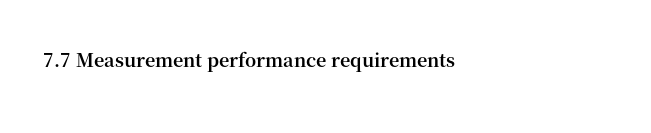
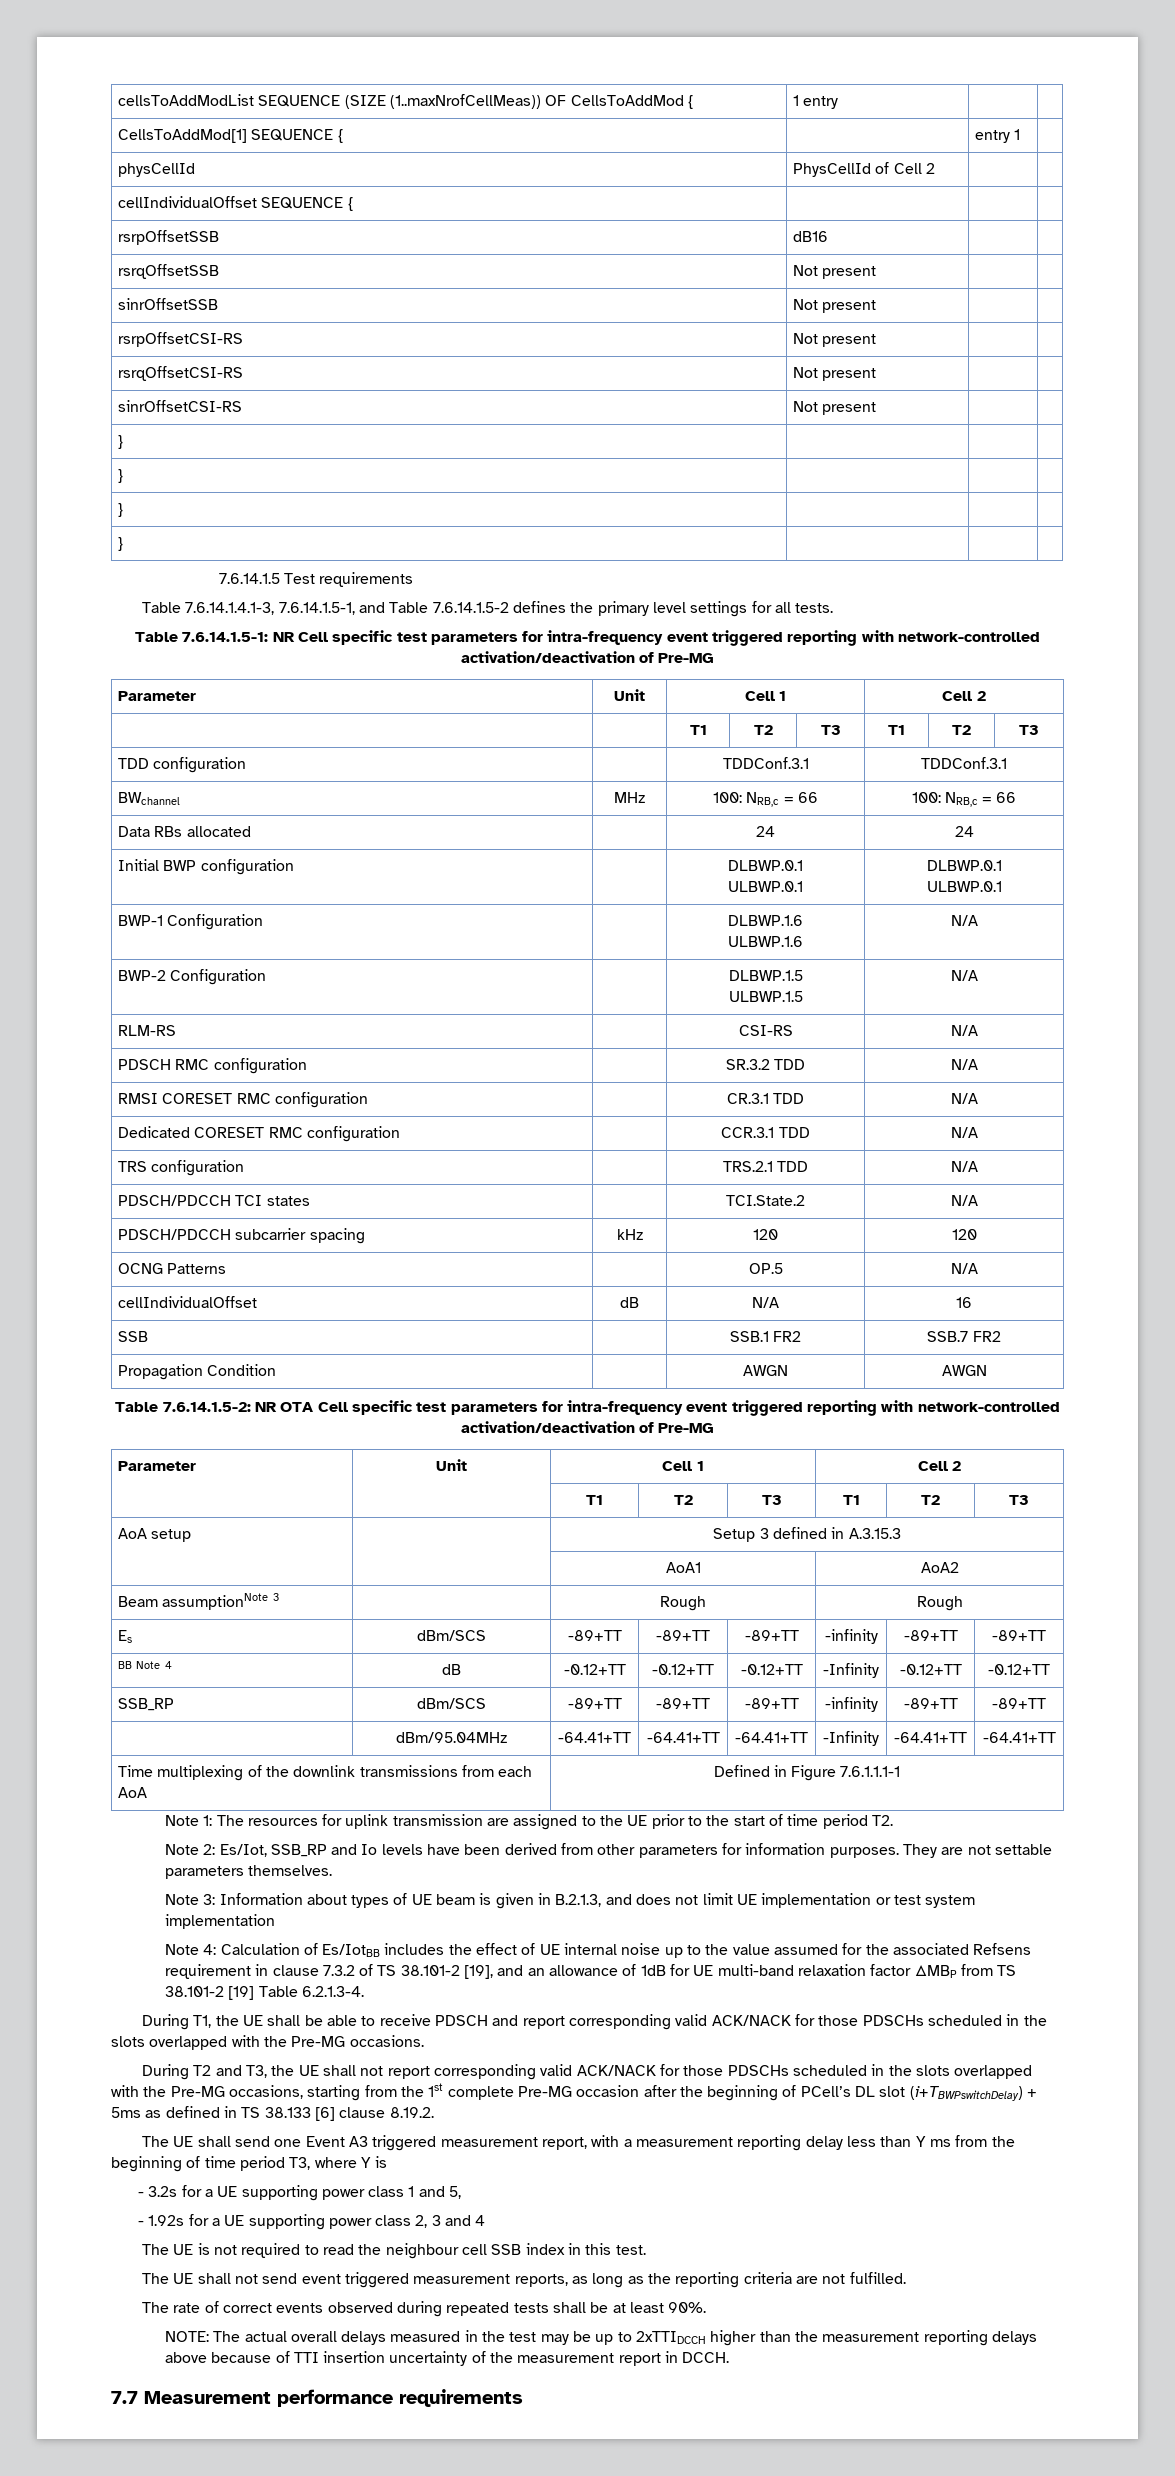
+ cellsToAddModList SEQUENCE (SIZE (1..maxNrofCellMeas)) OF CellsToAddMod { | 1 entry | |
+ CellsToAddMod[1] SEQUENCE { | | entry 1 |
+ physCellId | PhysCellId of Cell 2 | |
+ cellIndividualOffset SEQUENCE { | | |
+ rsrpOffsetSSB | dB16 | |
+ rsrqOffsetSSB | Not present | |
+ sinrOffsetSSB | Not present | |
+ rsrpOffsetCSI-RS | Not present | |
+ rsrqOffsetCSI-RS | Not present | |
+ sinrOffsetCSI-RS | Not present | |
+ } | | |
+ } | | |
+ } | | |
+ } | | |
+ 7.6.14.1.5 Test requirements
+ Table 7.6.14.1.4.1-3, 7.6.14.1.5-1, and Table 7.6.14.1.5-2 defines the primary level settings for all tests.
+ Table 7.6.14.1.5-1: NR Cell specific test parameters for intra-frequency event triggered reporting with network-controlled activation/deactivation of Pre-MG
+ Parameter | Unit | Cell 1 | Cell 2
+ | | T1 | T2 | T3 | T1 | T2 | T3
+ TDD configuration | | TDDConf.3.1 | TDDConf.3.1
+ BWchannel | MHz | 100: NRB,c = 66 | 100: NRB,c = 66
+ Data RBs allocated | | 24 | 24
+ Initial BWP configuration | | DLBWP.0.1
+ ULBWP.0.1 | DLBWP.0.1
+ ULBWP.0.1
+ BWP-1 Configuration | | DLBWP.1.6
+ ULBWP.1.6 | N/A
+ BWP-2 Configuration | | DLBWP.1.5
+ ULBWP.1.5 | N/A
+ RLM-RS | | CSI-RS | N/A
+ PDSCH RMC configuration | | SR.3.2 TDD | N/A
+ RMSI CORESET RMC configuration | | CR.3.1 TDD | N/A
+ Dedicated CORESET RMC configuration | | CCR.3.1 TDD | N/A
+ TRS configuration | | TRS.2.1 TDD | N/A
+ PDSCH/PDCCH TCI states | | TCI.State.2 | N/A
+ PDSCH/PDCCH subcarrier spacing | kHz | 120 | 120
+ OCNG Patterns | | OP.5 | N/A
+ cellIndividualOffset | dB | N/A | 16
+ SSB | | SSB.1 FR2 | SSB.7 FR2
+ Propagation Condition | | AWGN | AWGN
+ Table 7.6.14.1.5-2: NR OTA Cell specific test parameters for intra-frequency event triggered reporting with network-controlled activation/deactivation of Pre-MG
+ Parameter | Unit | Cell 1 | Cell 2
+ | | T1 | T2 | T3 | T1 | T2 | T3
+ AoA setup | | Setup 3 defined in A.3.15.3
+ | | AoA1 | AoA2
+ Beam assumptionNote 3 | | Rough | Rough
+ Es | dBm/SCS | -89+TT | -89+TT | -89+TT | -infinity | -89+TT | -89+TT
+ BB Note 4 | dB | -0.12+TT | -0.12+TT | -0.12+TT | -Infinity | -0.12+TT | -0.12+TT
+ SSB_RP | dBm/SCS | -89+TT | -89+TT | -89+TT | -infinity | -89+TT | -89+TT
+ | dBm/95.04MHz | -64.41+TT | -64.41+TT | -64.41+TT | -Infinity | -64.41+TT | -64.41+TT
+ Time multiplexing of the downlink transmissions from each AoA | Defined in Figure 7.6.1.1.1-1
+ Note 1: The resources for uplink transmission are assigned to the UE prior to the start of time period T2.
+ Note 2: Es/Iot, SSB_RP and Io levels have been derived from other parameters for information purposes. They are not settable parameters themselves.
+ Note 3: Information about types of UE beam is given in B.2.1.3, and does not limit UE implementation or test system implementation
+ Note 4: Calculation of Es/IotBB includes the effect of UE internal noise up to the value assumed for the associated Refsens requirement in clause 7.3.2 of TS 38.101-2 [19], and an allowance of 1dB for UE multi-band relaxation factor ΔMBP from TS 38.101-2 [19] Table 6.2.1.3-4.
+ During T1, the UE shall be able to receive PDSCH and report corresponding valid ACK/NACK for those PDSCHs scheduled in the slots overlapped with the Pre-MG occasions.
+ During T2 and T3, the UE shall not report corresponding valid ACK/NACK for those PDSCHs scheduled in the slots overlapped with the Pre-MG occasions, starting from the 1st complete Pre-MG occasion after the beginning of PCell’s DL slot (i+TBWPswitchDelay) + 5ms as defined in TS 38.133 [6] clause 8.19.2.
+ The UE shall send one Event A3 triggered measurement report, with a measurement reporting delay less than Y ms from the beginning of time period T3, where Y is
+ - 3.2s for a UE supporting power class 1 and 5,
+ - 1.92s for a UE supporting power class 2, 3 and 4
+ The UE is not required to read the neighbour cell SSB index in this test.
+ The UE shall not send event triggered measurement reports, as long as the reporting criteria are not fulfilled.
+ The rate of correct events observed during repeated tests shall be at least 90%.
+ NOTE: The actual overall delays measured in the test may be up to 2xTTIDCCH higher than the measurement reporting delays above because of TTI insertion uncertainty of the measurement report in DCCH.

